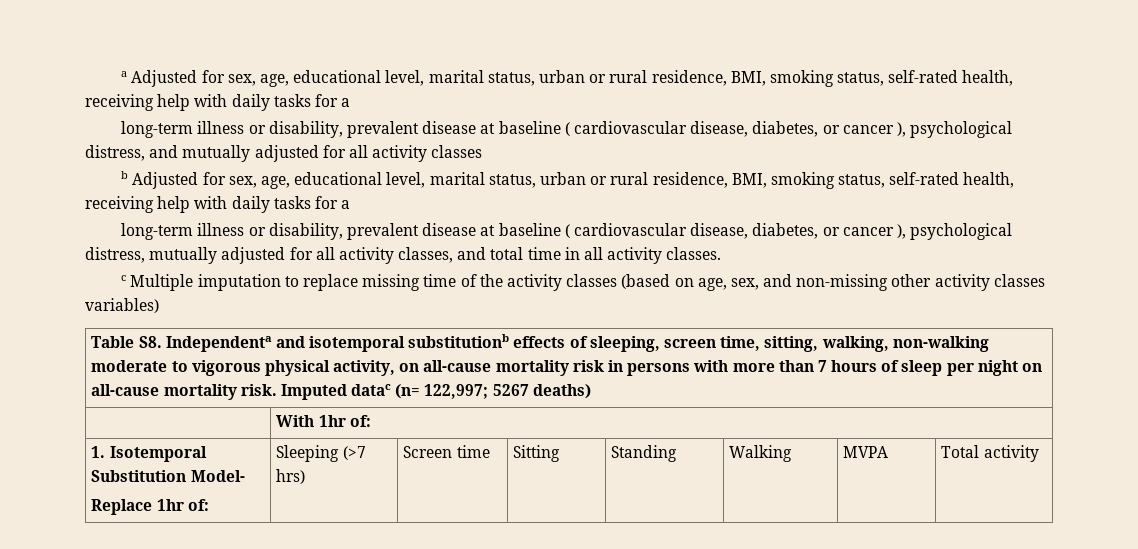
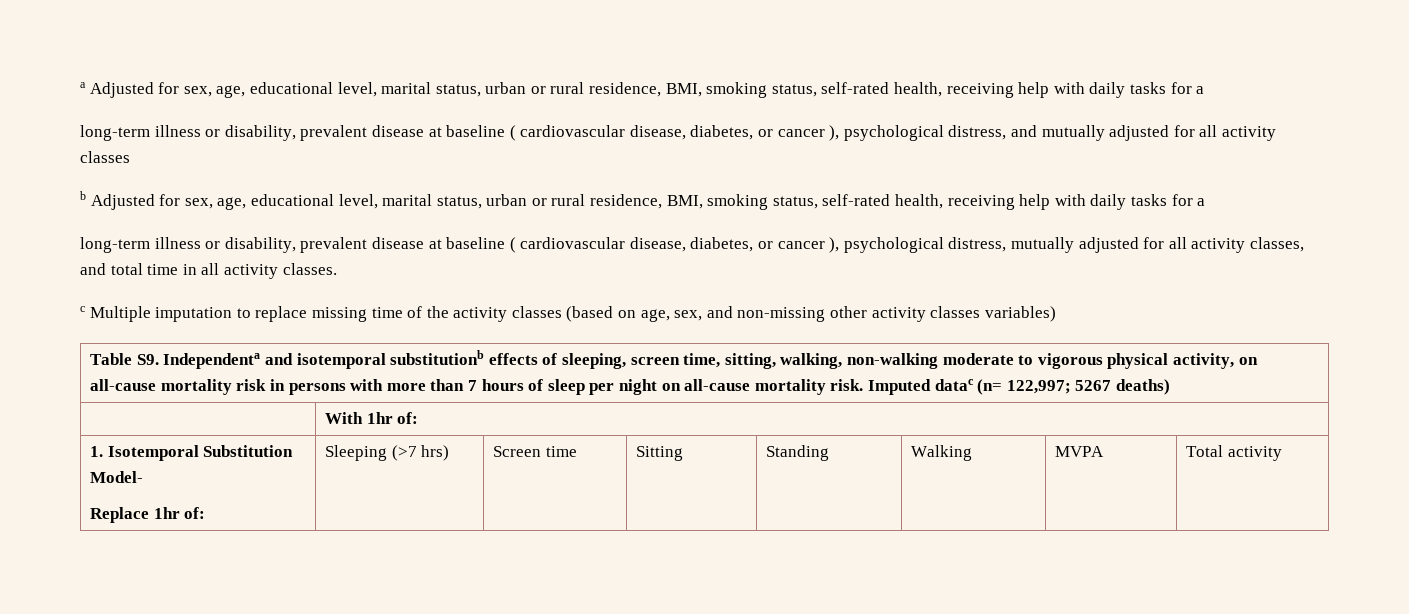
- Table S8. Independenta and isotemporal substitutionb effects of sleeping, screen time, sitting, walking, non-walking moderate to vigorous physical activity, on all-cause mortality risk in persons with more than 7 hours of sleep per night on all-cause mortality risk.
+ Table S9. Independenta and isotemporal substitutionb effects of sleeping, screen time, sitting, walking, non-walking moderate to vigorous physical activity, on all-cause mortality risk in persons with more than 7 hours of sleep per night on all-cause mortality risk.

